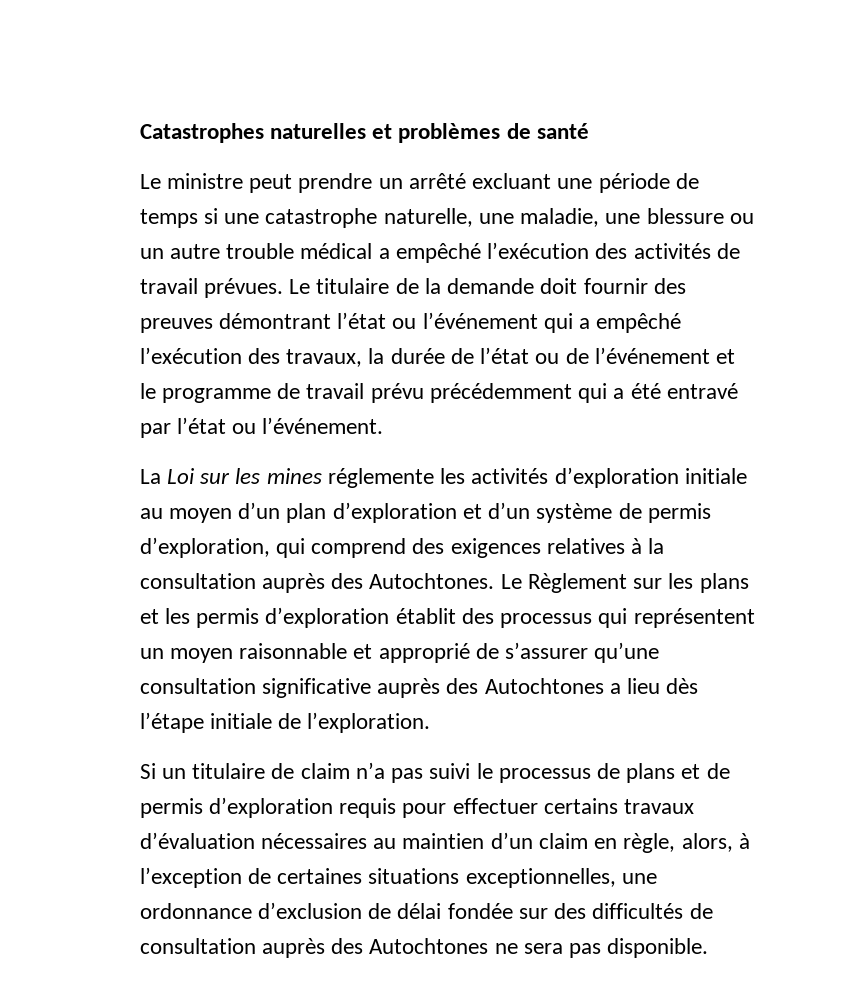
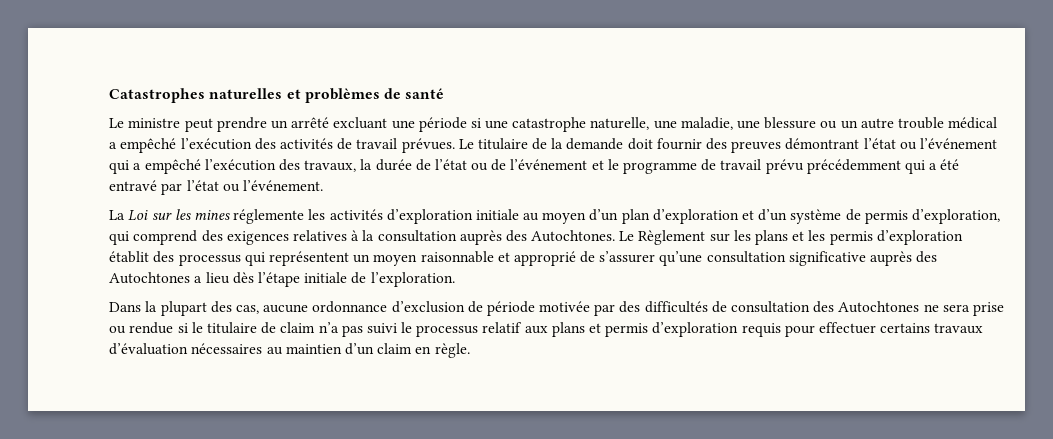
- Le ministre peut prendre un arrêté excluant une période de temps si une catastrophe naturelle, une maladie, une blessure ou un autre trouble médical a empêché l’exécution des activités de travail prévues.
+ Le ministre peut prendre un arrêté excluant une période si une catastrophe naturelle, une maladie, une blessure ou un autre trouble médical a empêché l’exécution des activités de travail prévues.
- Si un titulaire de claim n’a pas suivi le processus de plans et de permis d’exploration requis pour effectuer certains travaux d’évaluation nécessaires au maintien d’un claim en règle, alors, à l’exception de certaines situations exceptionnelles, une ordonnance d’exclusion de délai fondée sur des difficultés de consultation auprès des Autochtones ne sera pas disponible.
+ Dans la plupart des cas, aucune ordonnance d’exclusion de période motivée par des difficultés de consultation des Autochtones ne sera prise ou rendue si le titulaire de claim n’a pas suivi le processus relatif aux plans et permis d’exploration requis pour effectuer certains travaux d’évaluation nécessaires au maintien d’un claim en règle.

